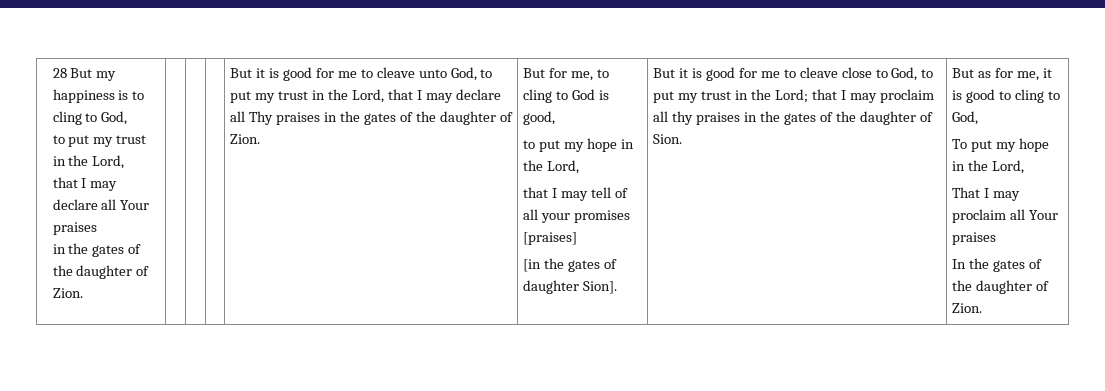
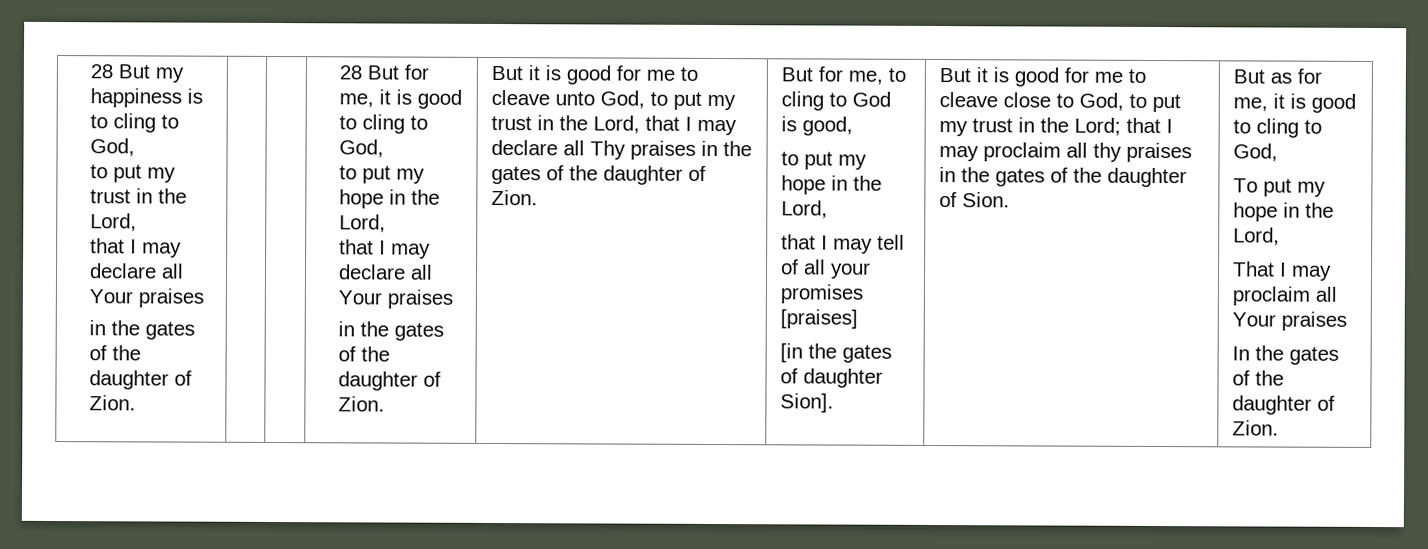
+ 28 But for me, it is good to cling to God,
+ to put my hope in the Lord,
+ that I may declare all Your praises
+ in the gates of the daughter of Zion.

